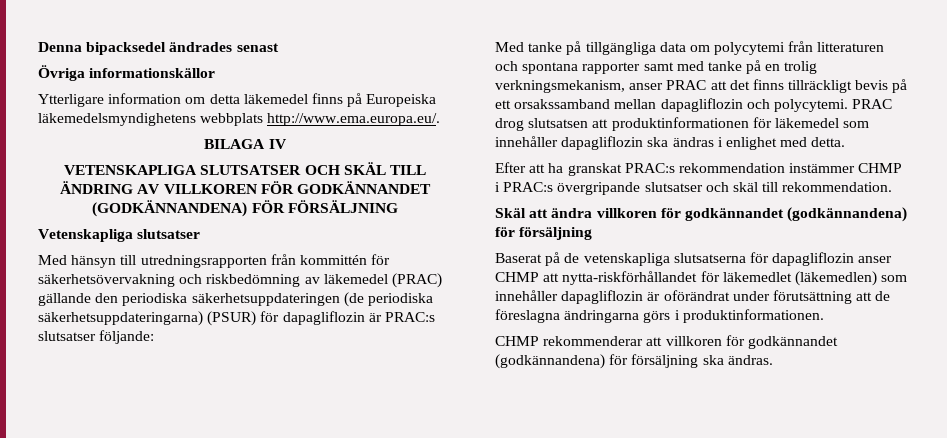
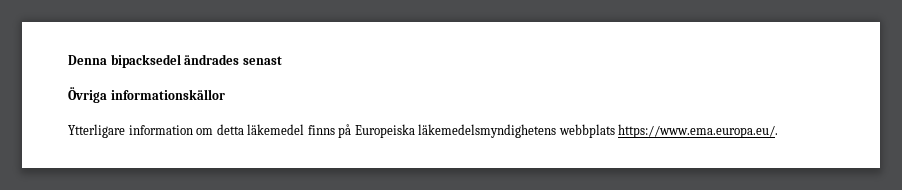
- Ytterligare information om detta läkemedel finns på Europeiska läkemedelsmyndighetens webbplats http://www.ema.europa.eu/.
- BILAGA IV
- VETENSKAPLIGA SLUTSATSER OCH SKÄL TILL ÄNDRING AV VILLKOREN FÖR GODKÄNNANDET (GODKÄNNANDENA) FÖR FÖRSÄLJNING
- Vetenskapliga slutsatser
- Med hänsyn till utredningsrapporten från kommittén för säkerhetsövervakning och riskbedömning av läkemedel (PRAC) gällande den periodiska säkerhetsuppdateringen (de periodiska säkerhetsuppdateringarna) (PSUR) för dapagliflozin är PRAC:s slutsatser följande:
- Med tanke på tillgängliga data om polycytemi från litteraturen och spontana rapporter samt med tanke på en trolig verkningsmekanism, anser PRAC att det finns tillräckligt bevis på ett orsakssamband mellan dapagliflozin och polycytemi. PRAC drog slutsatsen att produktinformationen för läkemedel som innehåller dapagliflozin ska ändras i enlighet med detta.
- Efter att ha granskat PRAC:s rekommendation instämmer CHMP i PRAC:s övergripande slutsatser och skäl till rekommendation.
- Skäl att ändra villkoren för godkännandet (godkännandena) för försäljning
- Baserat på de vetenskapliga slutsatserna för dapagliflozin anser CHMP att nytta-riskförhållandet för läkemedlet (läkemedlen) som innehåller dapagliflozin är oförändrat under förutsättning att de föreslagna ändringarna görs i produktinformationen.
- CHMP rekommenderar att villkoren för godkännandet (godkännandena) för försäljning ska ändras.
+ Ytterligare information om detta läkemedel finns på Europeiska läkemedelsmyndighetens webbplats https://www.ema.europa.eu/.

